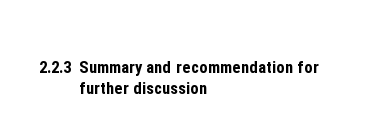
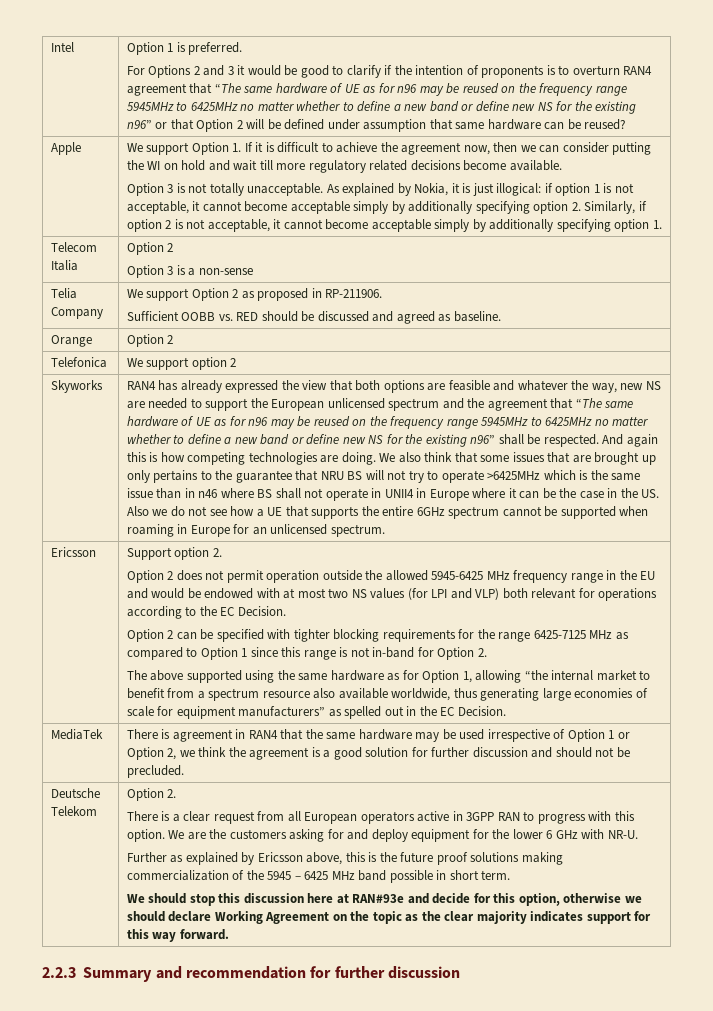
+ Intel | Option 1 is preferred.
+ For Options 2 and 3 it would be good to clarify if the intention of proponents is to overturn RAN4 agreement that “The same hardware of UE as for n96 may be reused on the frequency range 5945MHz to 6425MHz no matter whether to define a new band or define new NS for the existing n96” or that Option 2 will be defined under assumption that same hardware can be reused?
+ Apple | We support Option 1. If it is difficult to achieve the agreement now, then we can consider putting the WI on hold and wait till more regulatory related decisions become available.
+ Option 3 is not totally unacceptable. As explained by Nokia, it is just illogical: if option 1 is not acceptable, it cannot become acceptable simply by additionally specifying option 2. Similarly, if option 2 is not acceptable, it cannot become acceptable simply by additionally specifying option 1.
+ Telecom Italia | Option 2
+ Option 3 is a non-sense
+ Telia Company | We support Option 2 as proposed in RP-211906.
+ Sufficient OOBB vs. RED should be discussed and agreed as baseline.
+ Orange | Option 2
+ Telefonica | We support option 2
+ Skyworks | RAN4 has already expressed the view that both options are feasible and whatever the way, new NS are needed to support the European unlicensed spectrum and the agreement that “The same hardware of UE as for n96 may be reused on the frequency range 5945MHz to 6425MHz no matter whether to define a new band or define new NS for the existing n96” shall be respected. And again this is how competing technologies are doing. We also think that some issues that are brought up only pertains to the guarantee that NRU BS will not try to operate >6425MHz which is the same issue than in n46 where BS shall not operate in UNII4 in Europe where it can be the case in the US. Also we do not see how a UE that supports the entire 6GHz spectrum cannot be supported when roaming in Europe for an unlicensed spectrum.
+ Ericsson | Support option 2.
+ Option 2 does not permit operation outside the allowed 5945-6425 MHz frequency range in the EU and would be endowed with at most two NS values (for LPI and VLP) both relevant for operations according to the EC Decision.
+ Option 2 can be specified with tighter blocking requirements for the range 6425-7125 MHz as compared to Option 1 since this range is not in-band for Option 2.
+ The above supported using the same hardware as for Option 1, allowing “the internal market to benefit from a spectrum resource also available worldwide, thus generating large economies of scale for equipment manufacturers” as spelled out in the EC Decision.
+ MediaTek | There is agreement in RAN4 that the same hardware may be used irrespective of Option 1 or Option 2, we think the agreement is a good solution for further discussion and should not be precluded.
+ Deutsche Telekom | Option 2.
+ There is a clear request from all European operators active in 3GPP RAN to progress with this option. We are the customers asking for and deploy equipment for the lower 6 GHz with NR-U.
+ Further as explained by Ericsson above, this is the future proof solutions making commercialization of the 5945 – 6425 MHz band possible in short term.
+ We should stop this discussion here at RAN#93e and decide for this option, otherwise we should declare Working Agreement on the topic as the clear majority indicates support for this way forward.

